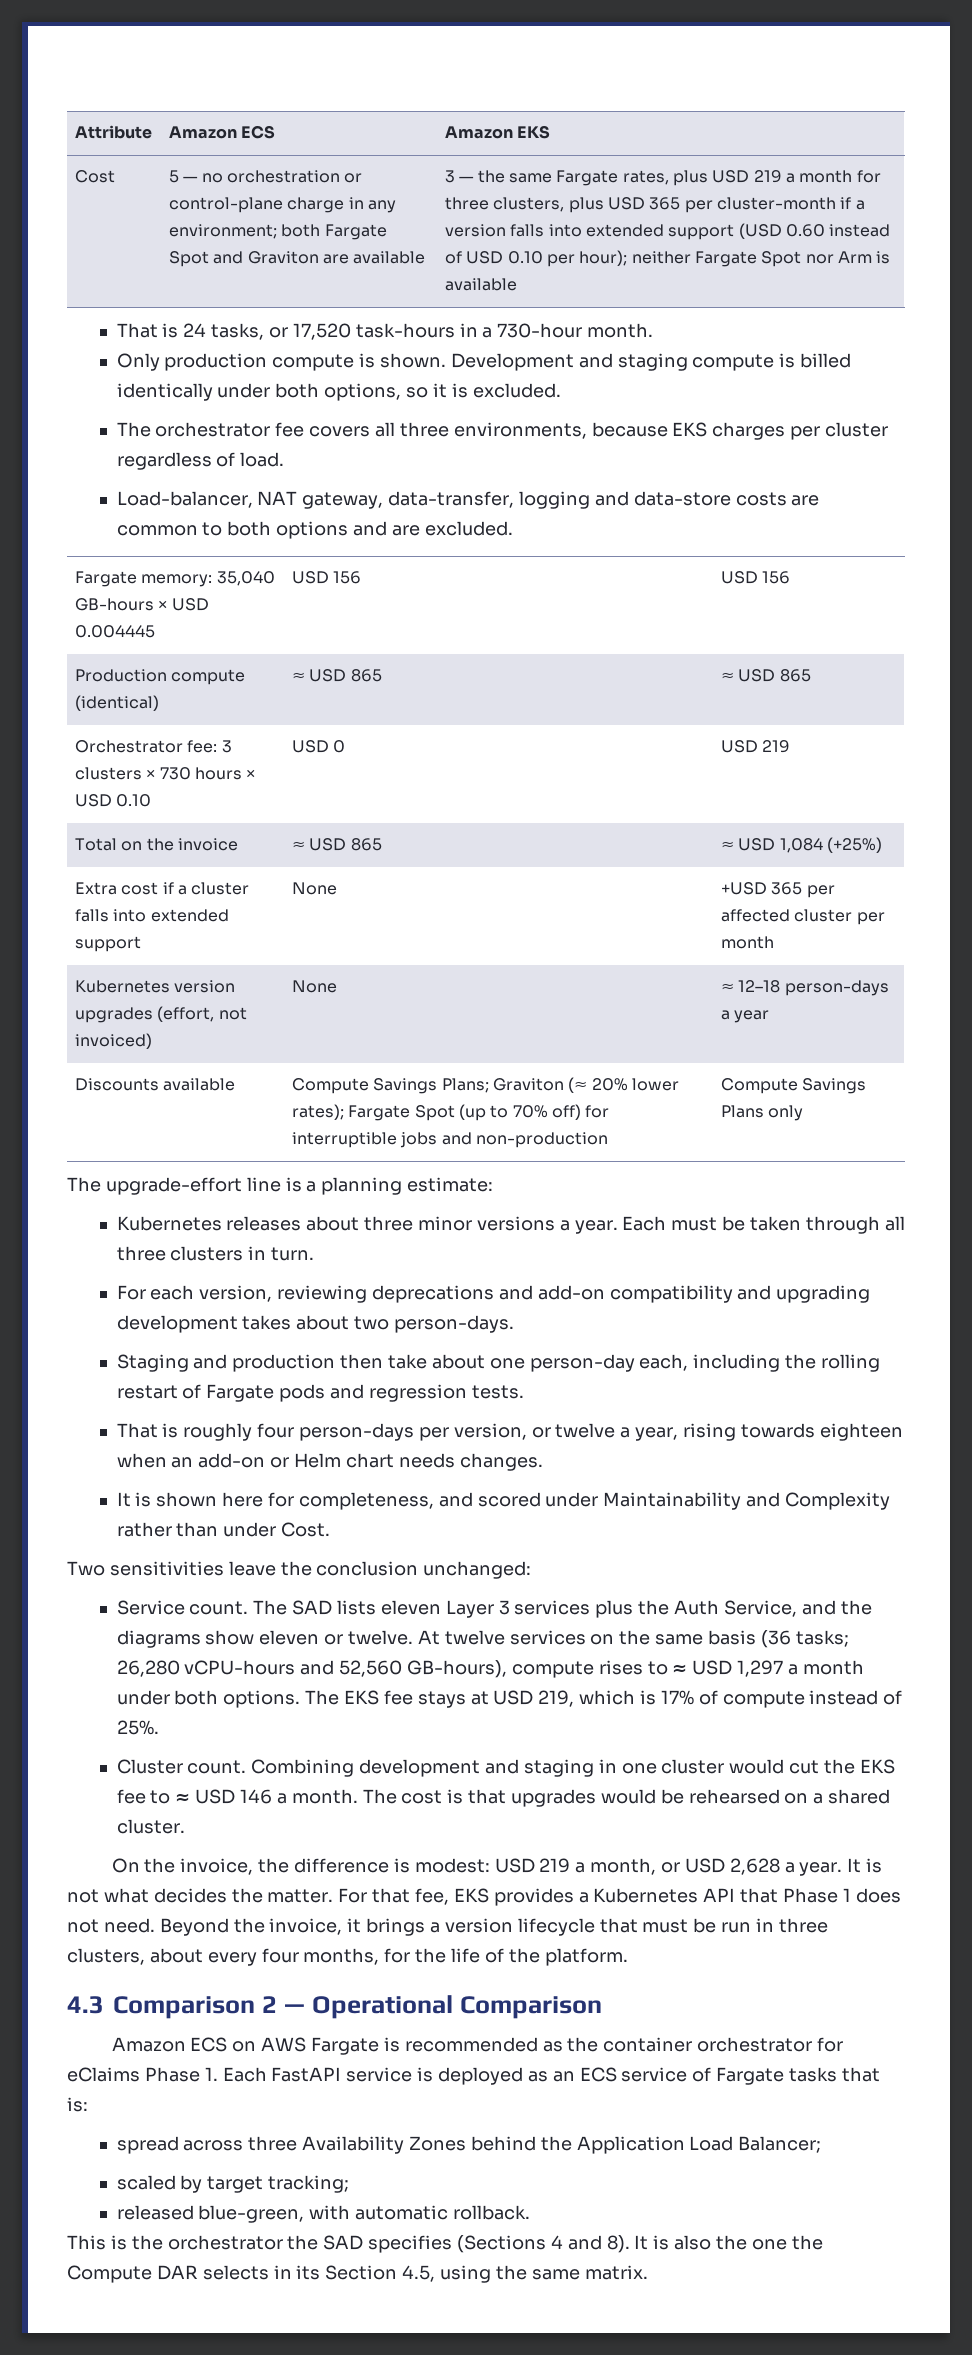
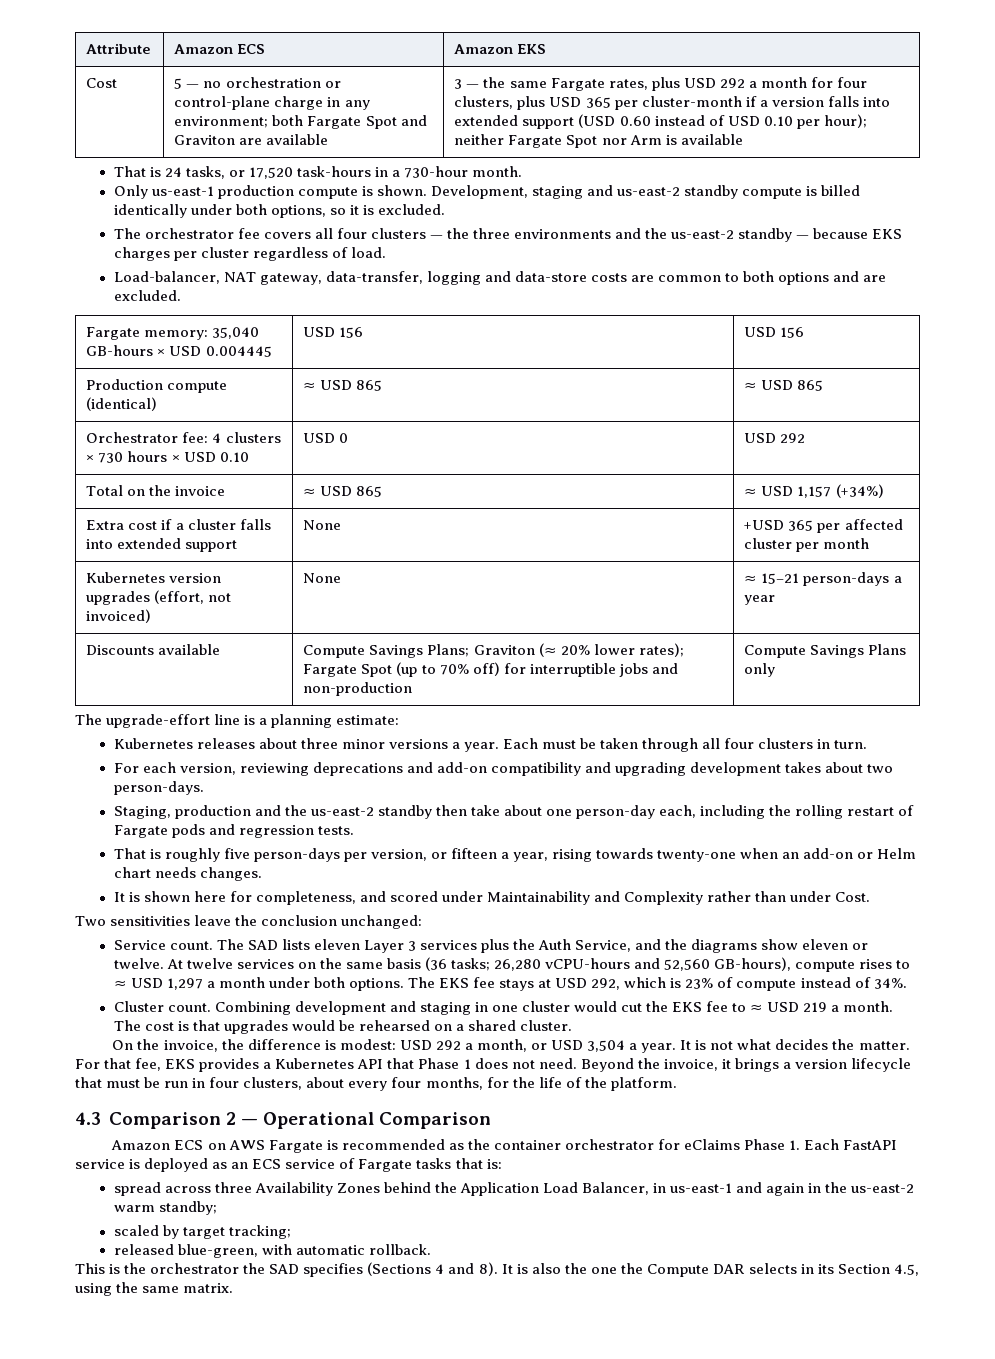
- 3 — the same Fargate rates, plus USD 219 a month for three clusters, plus USD 365 per cluster-month if a version falls into extended support (USD 0.60 instead of USD 0.10 per hour); neither Fargate Spot nor Arm is available
+ 3 — the same Fargate rates, plus USD 292 a month for four clusters, plus USD 365 per cluster-month if a version falls into extended support (USD 0.60 instead of USD 0.10 per hour); neither Fargate Spot nor Arm is available
- Only production compute is shown.
+ Only us-east-1 production compute is shown.
- Development and staging compute is billed identically under both options, so it is excluded.
+ Development, staging and us-east-2 standby compute is billed identically under both options, so it is excluded.
- The orchestrator fee covers all three environments, because EKS charges per cluster regardless of load.
+ The orchestrator fee covers all four clusters — the three environments and the us-east-2 standby — because EKS charges per cluster regardless of load.
- Orchestrator fee: 3 clusters × 730 hours × USD 0.10 | USD 0 | USD 219
+ Orchestrator fee: 4 clusters × 730 hours × USD 0.10 | USD 0 | USD 292
- Total on the invoice | ≈ USD 865 | ≈ USD 1,084 (+25%)
+ Total on the invoice | ≈ USD 865 | ≈ USD 1,157 (+34%)
- Kubernetes version upgrades (effort, not invoiced) | None | ≈ 12–18 person-days a year
+ Kubernetes version upgrades (effort, not invoiced) | None | ≈ 15–21 person-days a year
- Each must be taken through all three clusters in turn.
+ Each must be taken through all four clusters in turn.
- Staging and production then take about one person-day each, including the rolling restart of Fargate pods and regression tests.
+ Staging, production and the us-east-2 standby then take about one person-day each, including the rolling restart of Fargate pods and regression tests.
- That is roughly four person-days per version, or twelve a year, rising towards eighteen when an add-on or Helm chart needs changes.
+ That is roughly five person-days per version, or fifteen a year, rising towards twenty-one when an add-on or Helm chart needs changes.
- The EKS fee stays at USD 219, which is 17% of compute instead of 25%.
+ The EKS fee stays at USD 292, which is 23% of compute instead of 34%.
- Combining development and staging in one cluster would cut the EKS fee to ≈ USD 146 a month.
+ Combining development and staging in one cluster would cut the EKS fee to ≈ USD 219 a month.
- On the invoice, the difference is modest: USD 219 a month, or USD 2,628 a year.
+ On the invoice, the difference is modest: USD 292 a month, or USD 3,504 a year.
- Beyond the invoice, it brings a version lifecycle that must be run in three clusters, about every four months, for the life of the platform.
+ Beyond the invoice, it brings a version lifecycle that must be run in four clusters, about every four months, for the life of the platform.
- spread across three Availability Zones behind the Application Load Balancer;
+ spread across three Availability Zones behind the Application Load Balancer, in us-east-1 and again in the us-east-2 warm standby;

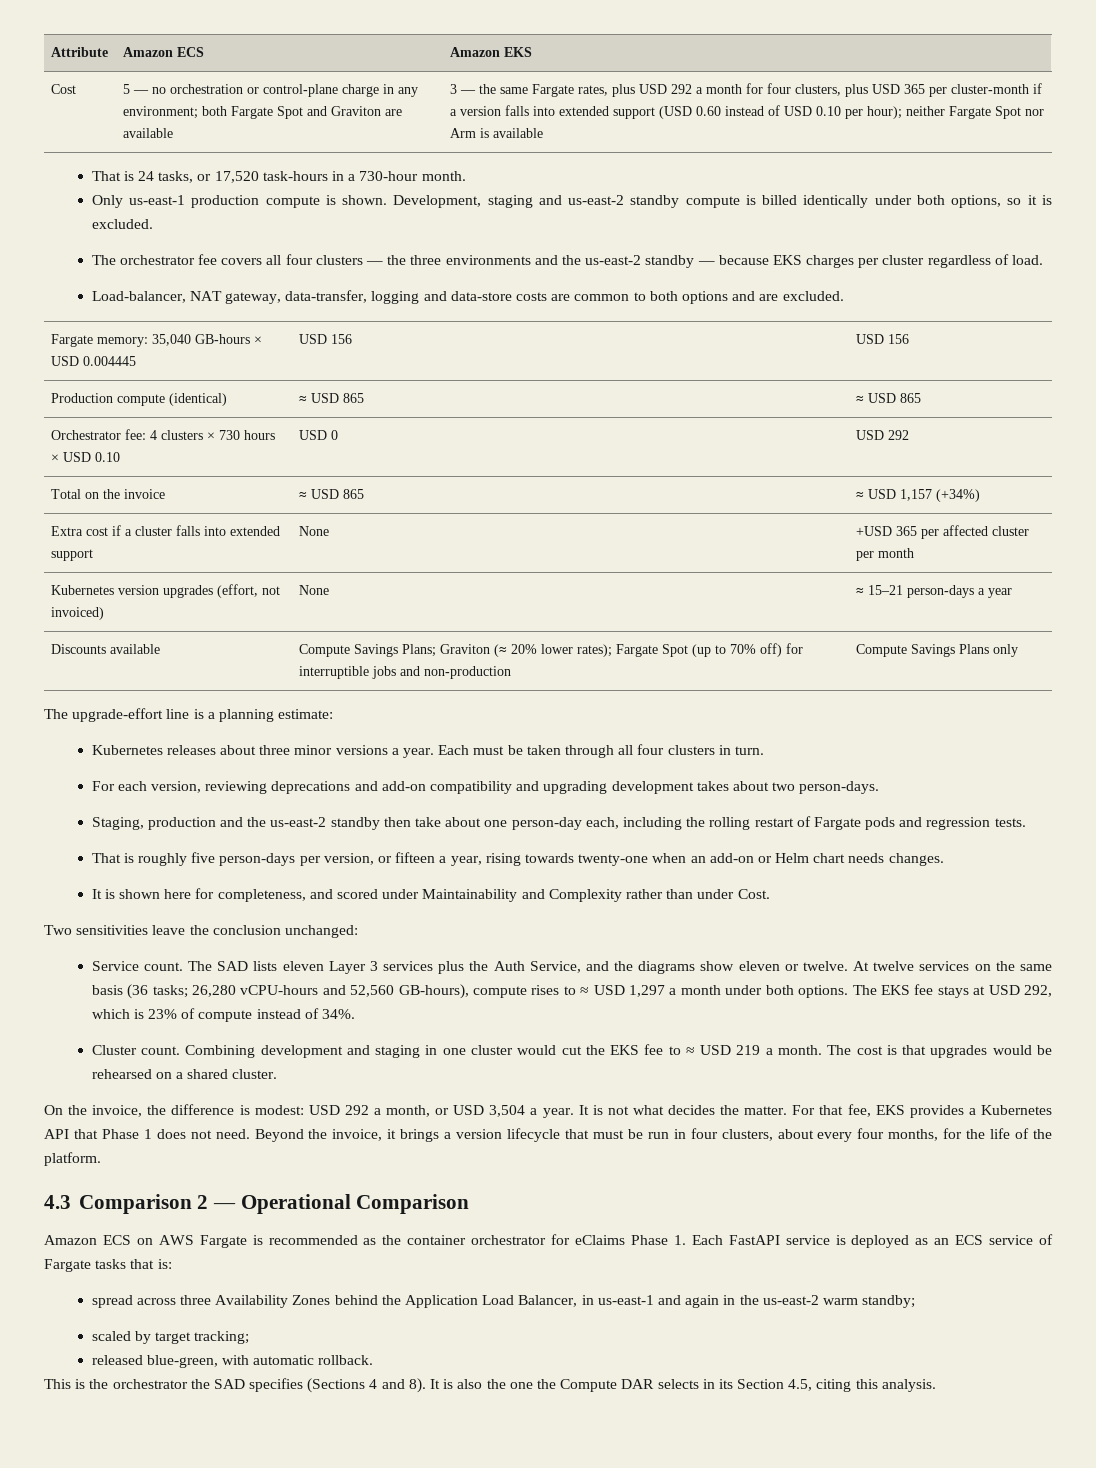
- It is also the one the Compute DAR selects in its Section 4.5, using the same matrix.
+ It is also the one the Compute DAR selects in its Section 4.5, citing this analysis.

